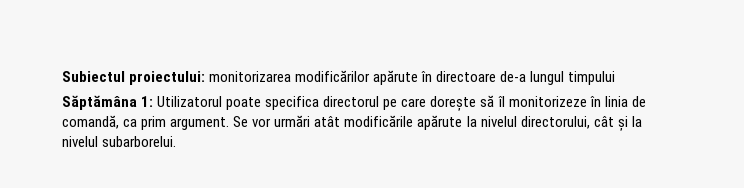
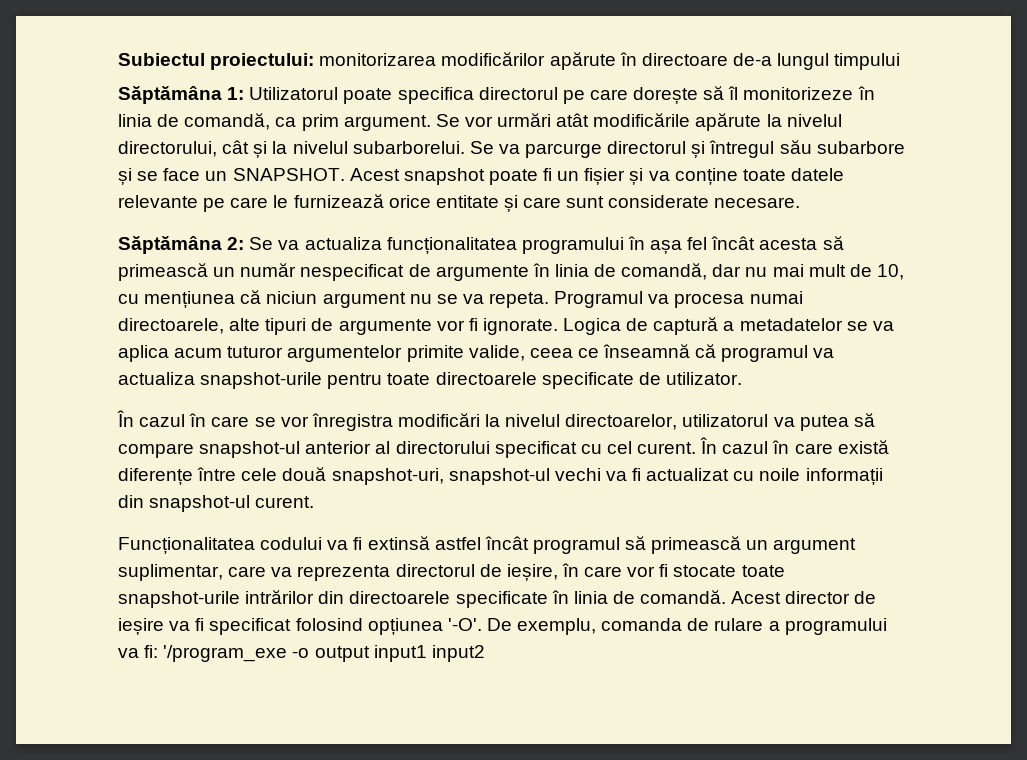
+ Se va parcurge directorul și întregul său subarbore și se face un SNAPSHOT. Acest snapshot poate fi un fișier și va conține toate datele relevante pe care le furnizează orice entitate și care sunt considerate necesare.
+ Săptămâna 2: Se va actualiza funcționalitatea programului în așa fel încât acesta să primească un număr nespecificat de argumente în linia de comandă, dar nu mai mult de 10, cu mențiunea că niciun argument nu se va repeta. Programul va procesa numai directoarele, alte tipuri de argumente vor fi ignorate. Logica de captură a metadatelor se va aplica acum tuturor argumentelor primite valide, ceea ce înseamnă că programul va actualiza snapshot-urile pentru toate directoarele specificate de utilizator.
+ În cazul în care se vor înregistra modificări la nivelul directoarelor, utilizatorul va putea să compare snapshot-ul anterior al directorului specificat cu cel curent. În cazul în care există diferențe între cele două snapshot-uri, snapshot-ul vechi va fi actualizat cu noile informații din snapshot-ul curent.
+ Funcționalitatea codului va fi extinsă astfel încât programul să primească un argument suplimentar, care va reprezenta directorul de ieșire, în care vor fi stocate toate snapshot-urile intrărilor din directoarele specificate în linia de comandă. Acest director de ieșire va fi specificat folosind opțiunea '-O'. De exemplu, comanda de rulare a programului va fi: '/program_exe -o output input1 input2

